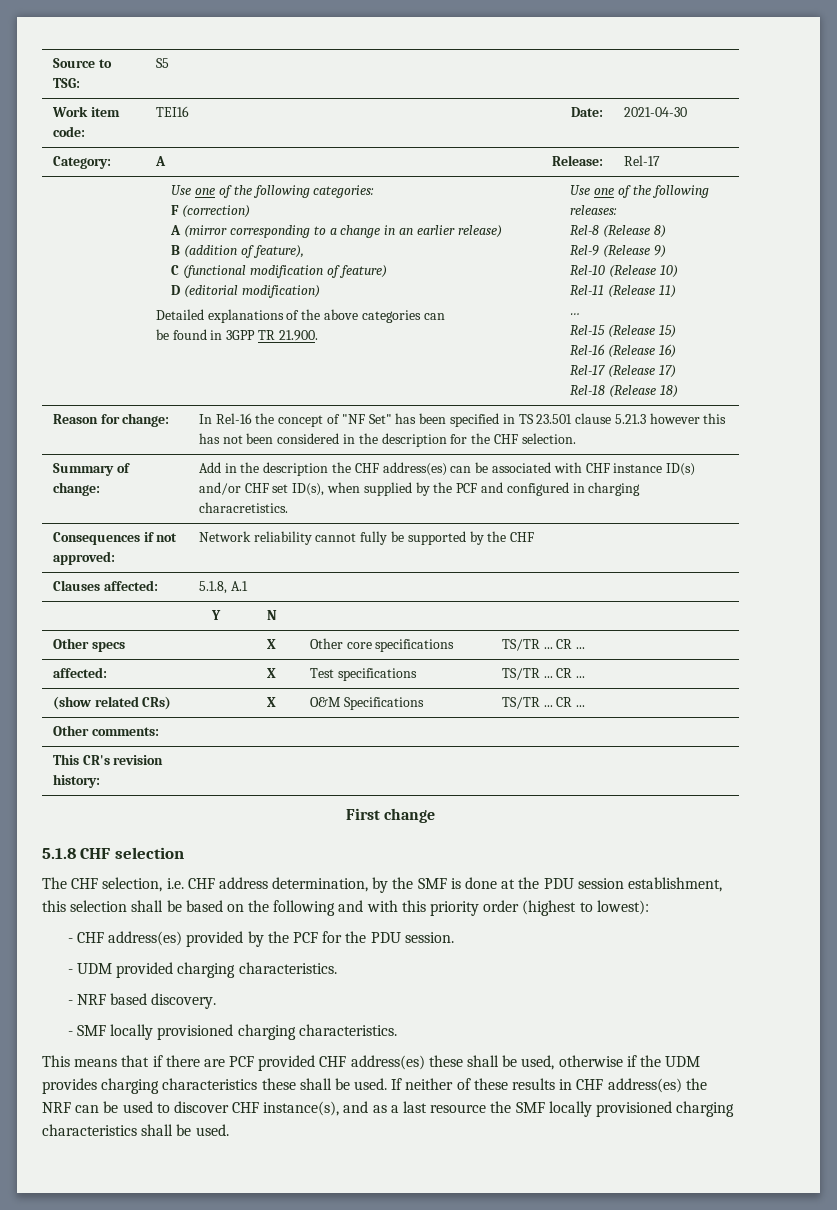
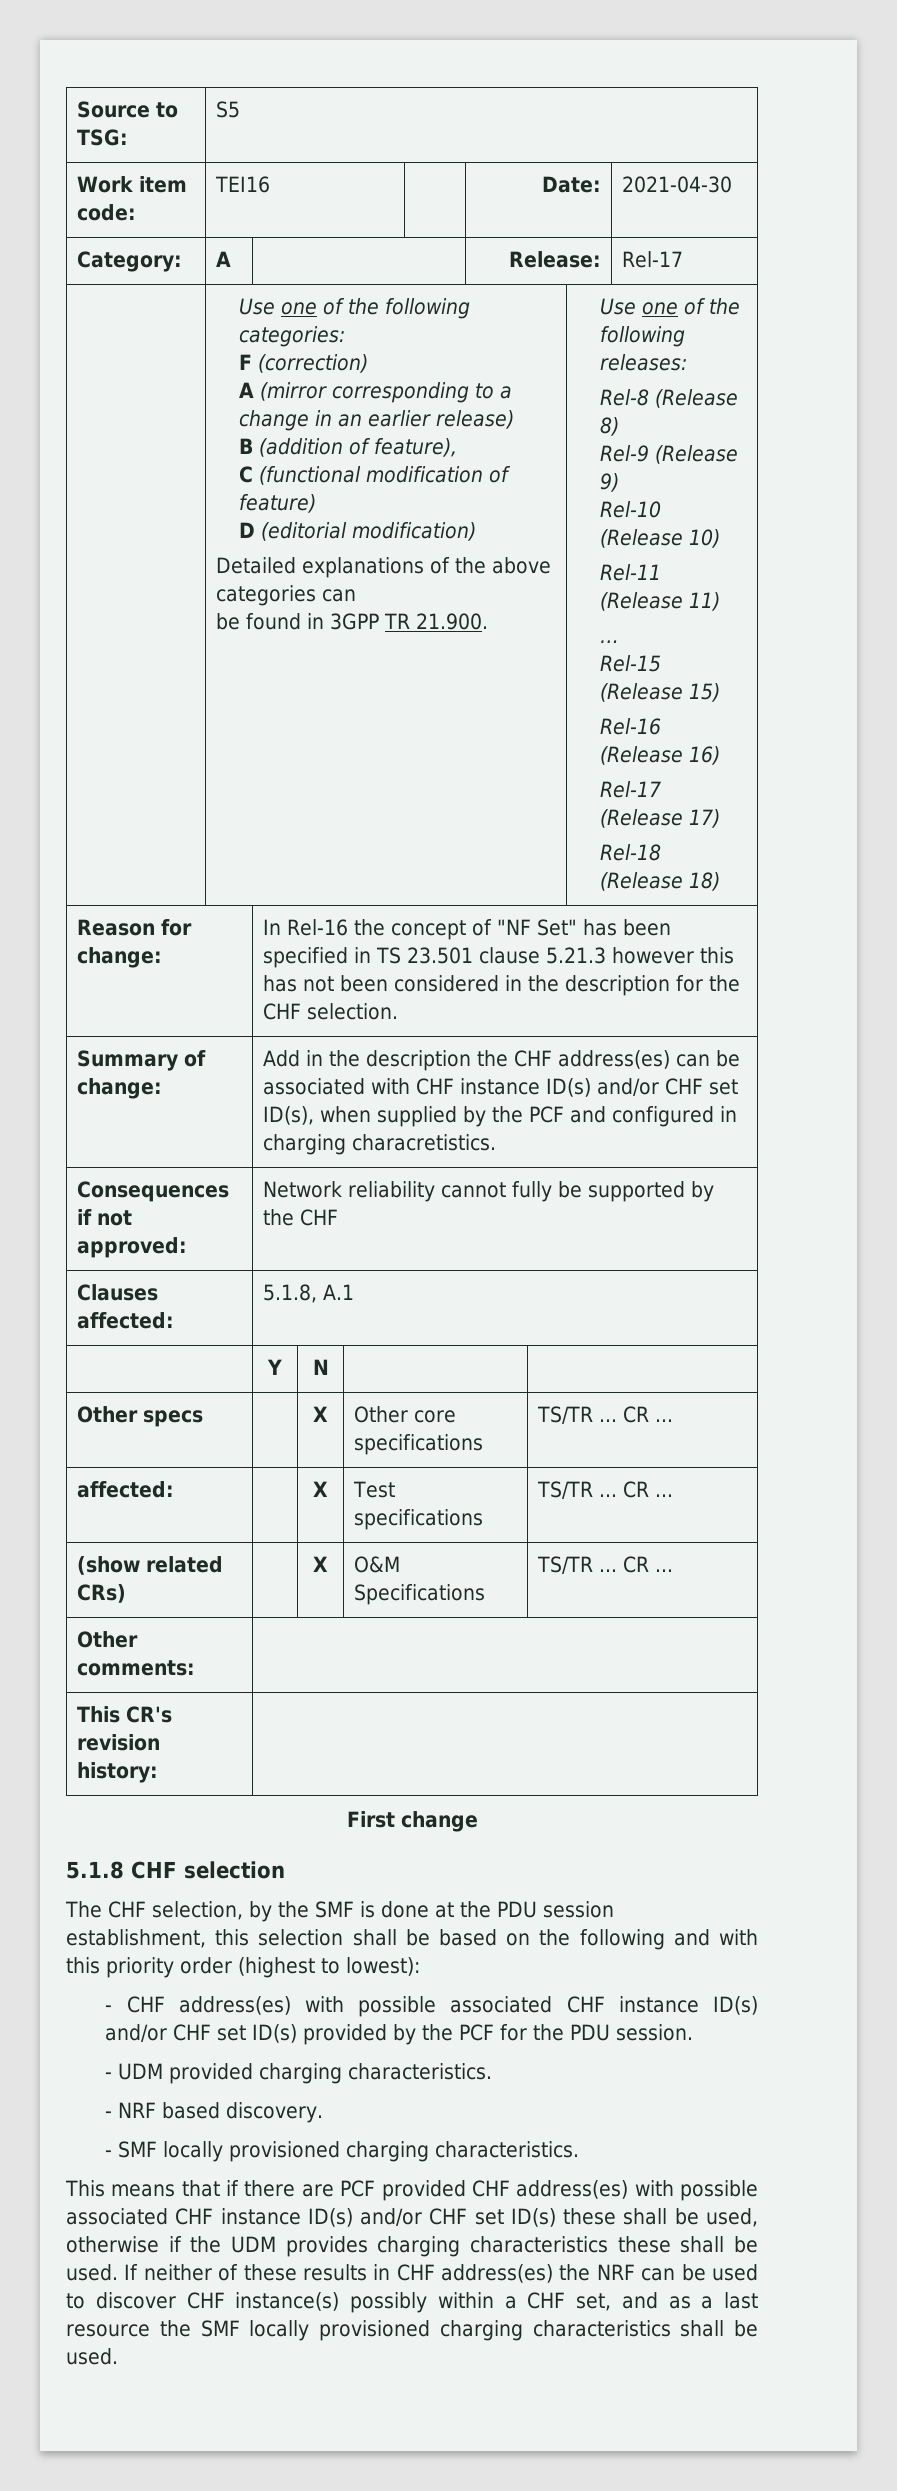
- The CHF selection, i.e. CHF address determination, by the SMF is done at the PDU session establishment, this selection shall be based on the following and with this priority order (highest to lowest):
+ The CHF selection, by the SMF is done at the PDU session establishment, this selection shall be based on the following and with this priority order (highest to lowest):
- - CHF address(es) provided by the PCF for the PDU session.
+ - CHF address(es) with possible associated CHF instance ID(s) and/or CHF set ID(s) provided by the PCF for the PDU session.
- This means that if there are PCF provided CHF address(es) these shall be used, otherwise if the UDM provides charging characteristics these shall be used.
+ This means that if there are PCF provided CHF address(es) with possible associated CHF instance ID(s) and/or CHF set ID(s) these shall be used, otherwise if the UDM provides charging characteristics these shall be used.
- If neither of these results in CHF address(es) the NRF can be used to discover CHF instance(s), and as a last resource the SMF locally provisioned charging characteristics shall be used.
+ If neither of these results in CHF address(es) the NRF can be used to discover CHF instance(s) possibly within a CHF set, and as a last resource the SMF locally provisioned charging characteristics shall be used.

